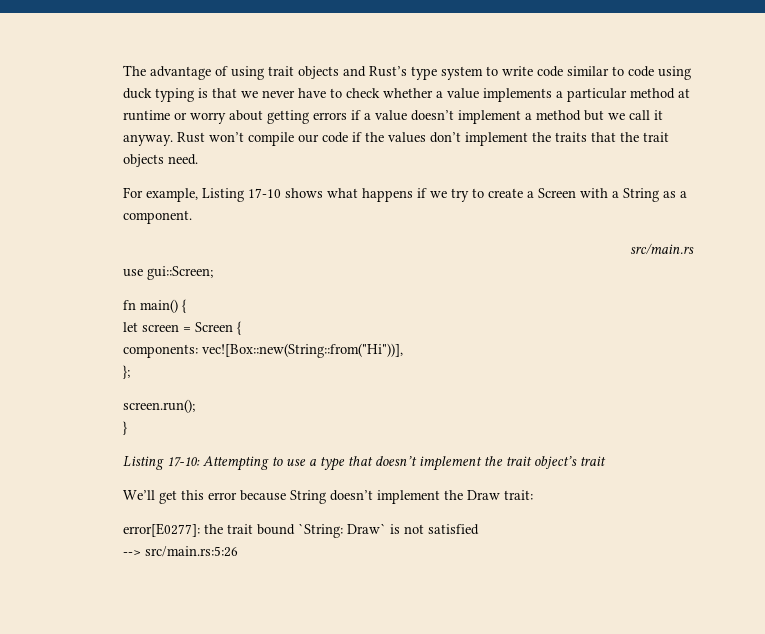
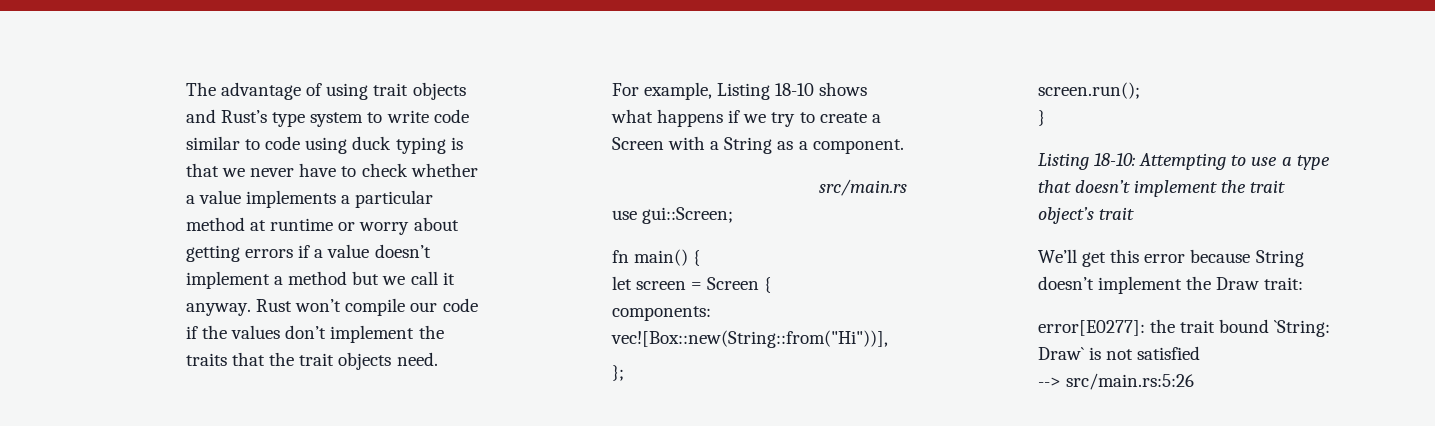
- For example, Listing 17-10 shows what happens if we try to create a Screen with a String as a component.
+ For example, Listing 18-10 shows what happens if we try to create a Screen with a String as a component.
- Listing 17-10: Attempting to use a type that doesn’t implement the trait object’s trait
+ Listing 18-10: Attempting to use a type that doesn’t implement the trait object’s trait

